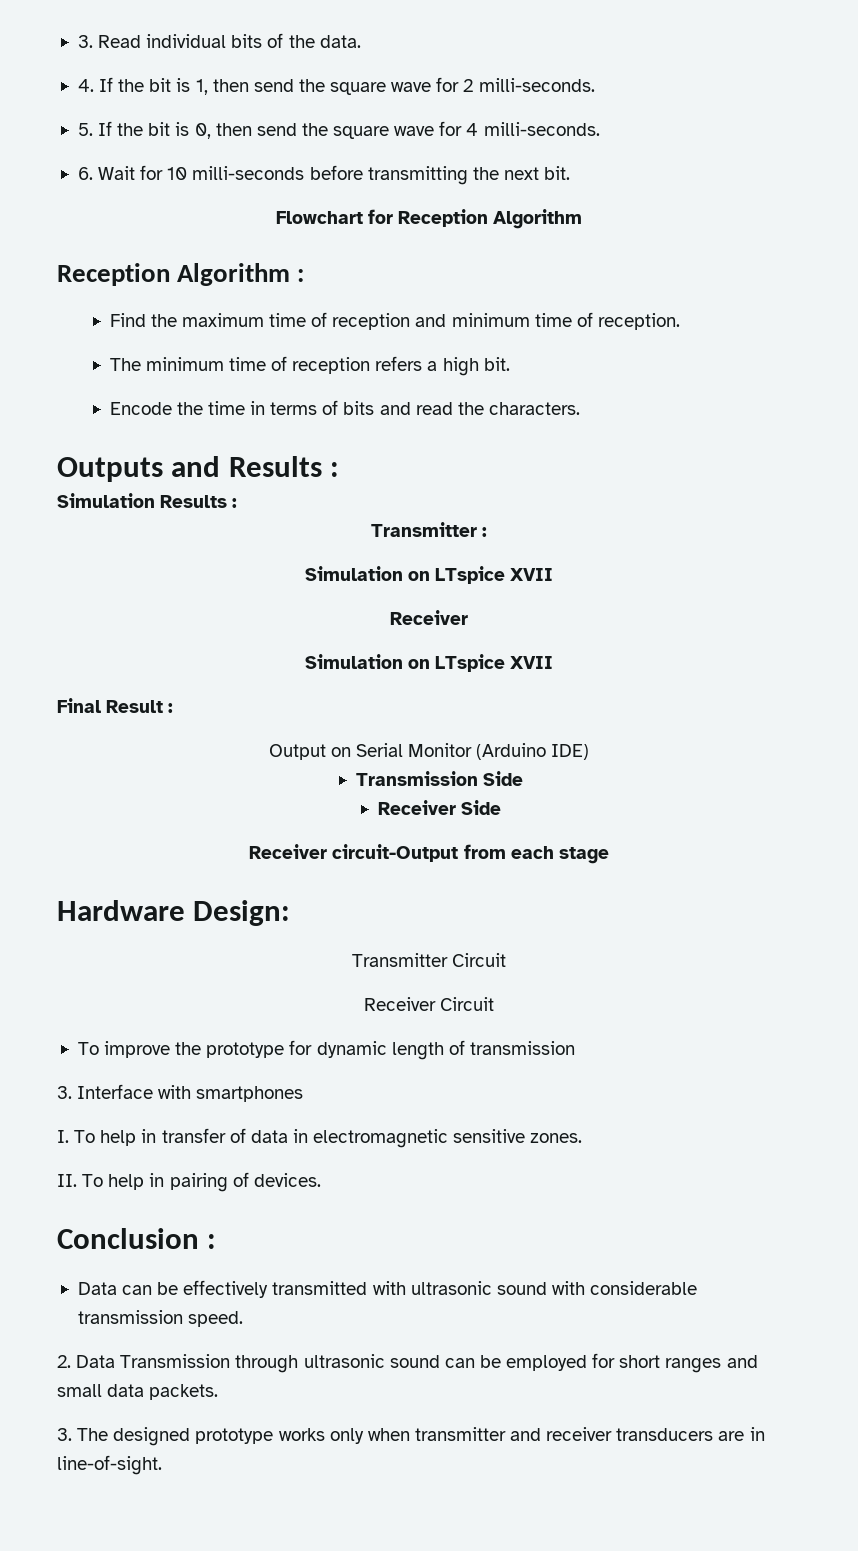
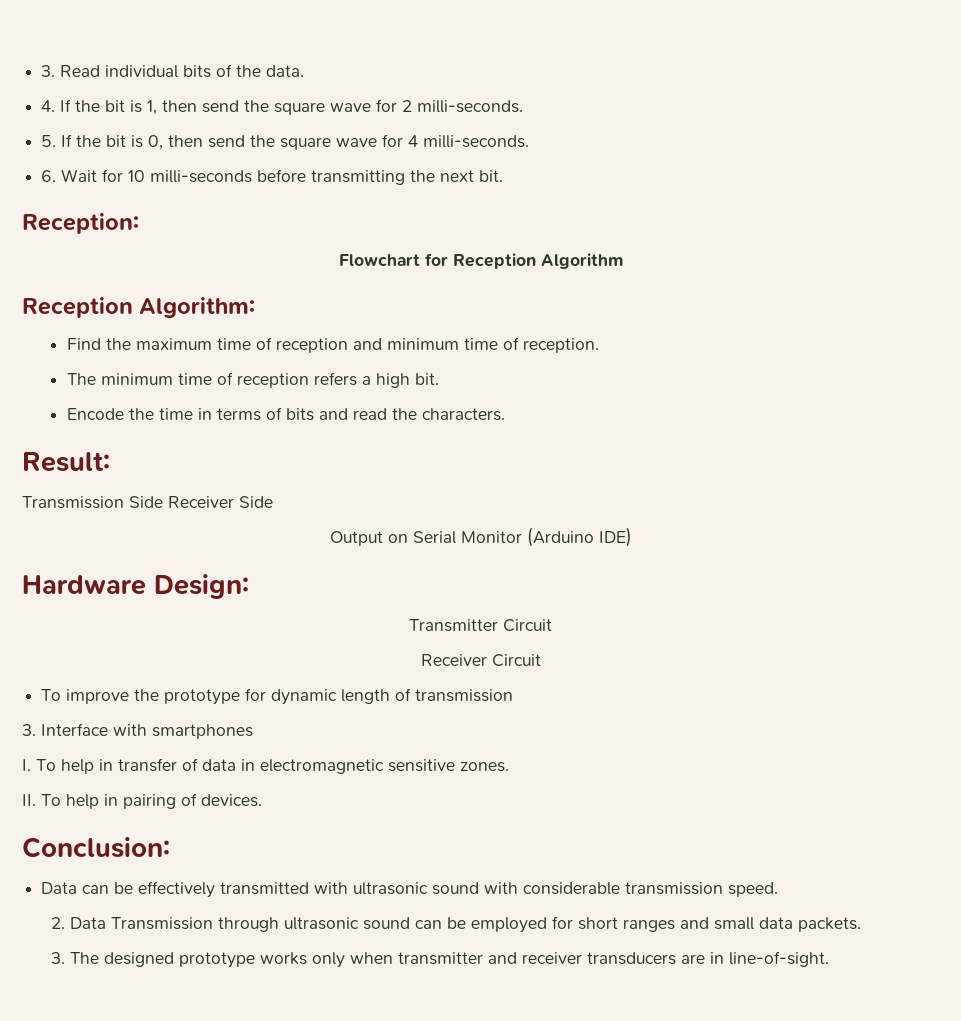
+ Reception:
- Reception Algorithm :
+ Reception Algorithm:
- Outputs and Results :
- Simulation Results :
- Transmitter :
- Simulation on LTspice XVII
- Receiver
- Simulation on LTspice XVII
- Final Result :
+ Result:
+ Transmission Side Receiver Side
- Transmission Side
- Receiver Side
- Receiver circuit-Output from each stage
- Conclusion :
+ Conclusion:

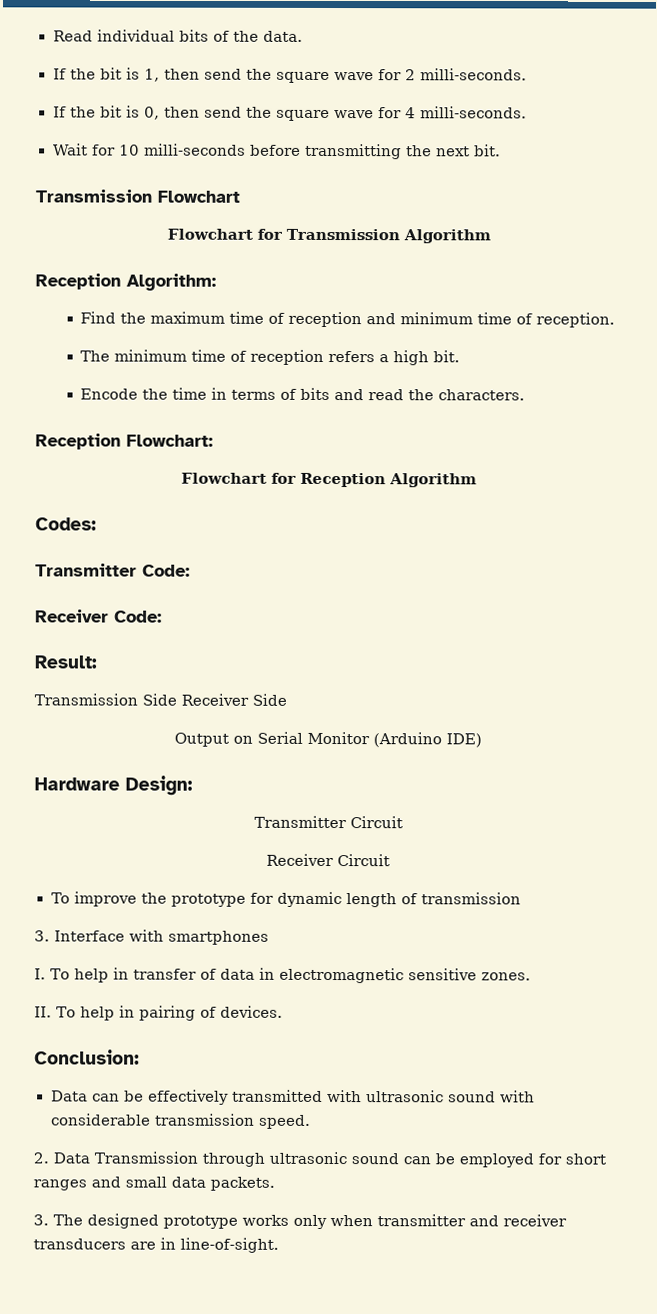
- 3. Read individual bits of the data.
+ Read individual bits of the data.
- 4. If the bit is 1, then send the square wave for 2 milli-seconds.
+ If the bit is 1, then send the square wave for 2 milli-seconds.
- 5. If the bit is 0, then send the square wave for 4 milli-seconds.
+ If the bit is 0, then send the square wave for 4 milli-seconds.
- 6. Wait for 10 milli-seconds before transmitting the next bit.
+ Wait for 10 milli-seconds before transmitting the next bit.
- Reception:
- Flowchart for Reception Algorithm
+ Transmission Flowchart
+ Flowchart for Transmission Algorithm
+ Reception Flowchart:
+ Flowchart for Reception Algorithm
+ Codes:
+ Transmitter Code:
+ Receiver Code:

